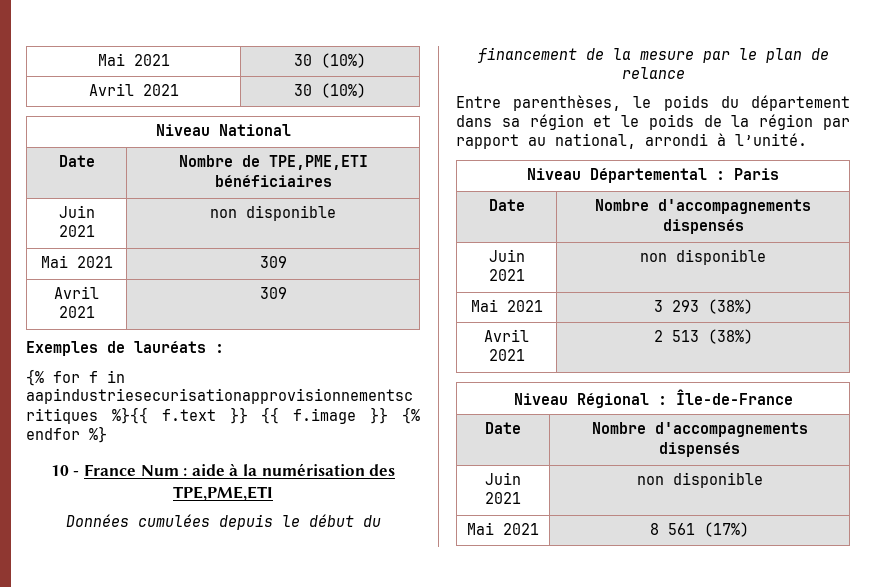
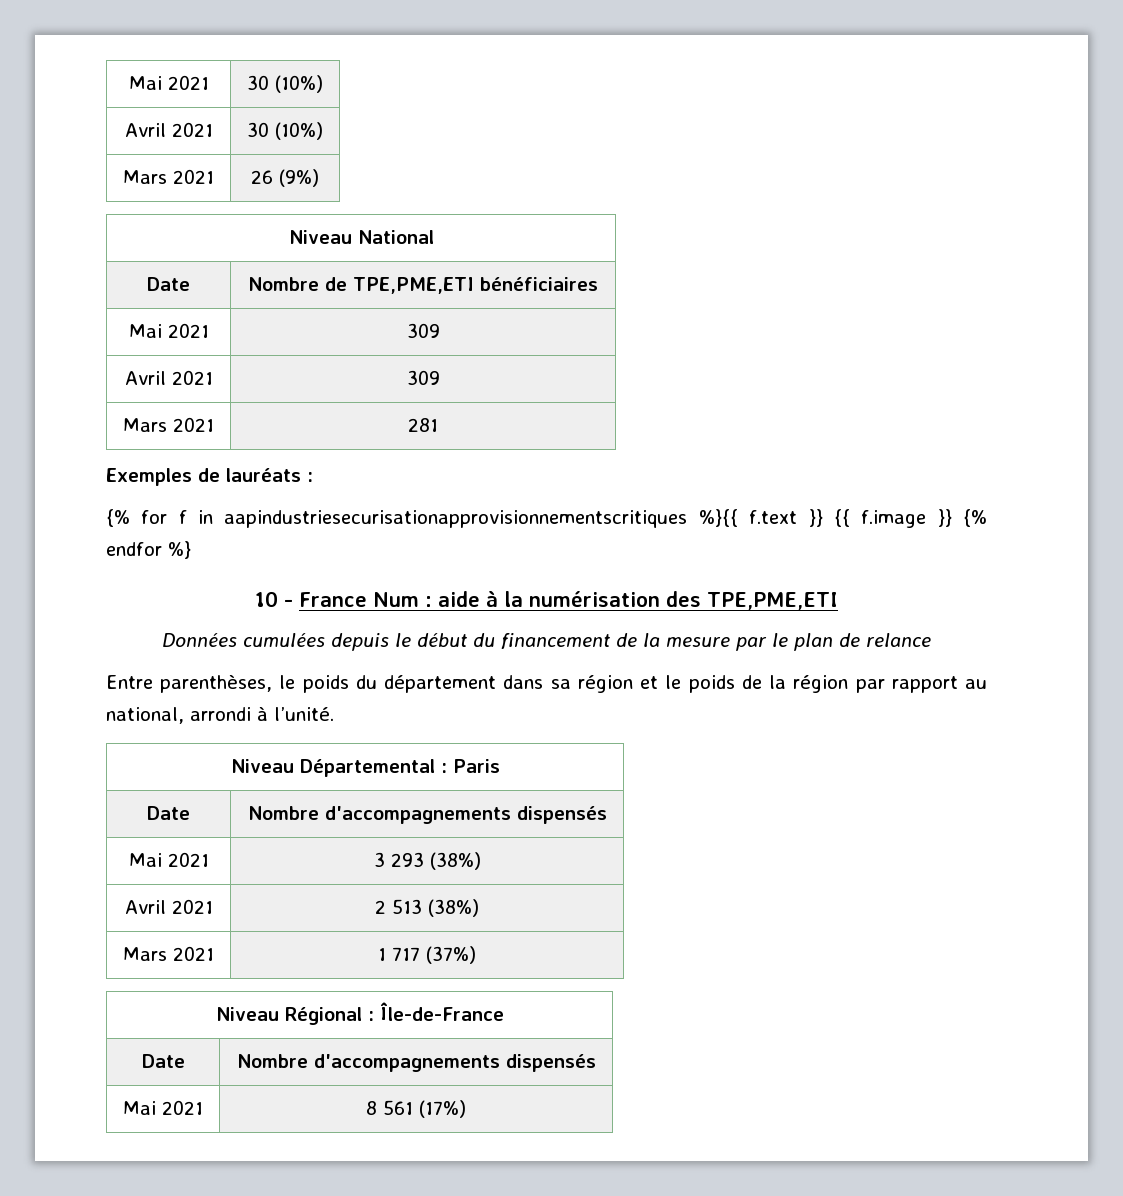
+ Mars 2021 | 26 (9%)
  Date | Nombre de TPE,PME,ETI bénéficiaires
- Juin 2021 | non disponible
+ Mars 2021 | 281
  Niveau Départemental : Paris
  Date | Nombre d'accompagnements dispensés
- Juin 2021 | non disponible
+ Mars 2021 | 1 717 (37%)
  Niveau Régional : Île-de-France
  Date | Nombre d'accompagnements dispensés
- Juin 2021 | non disponible

